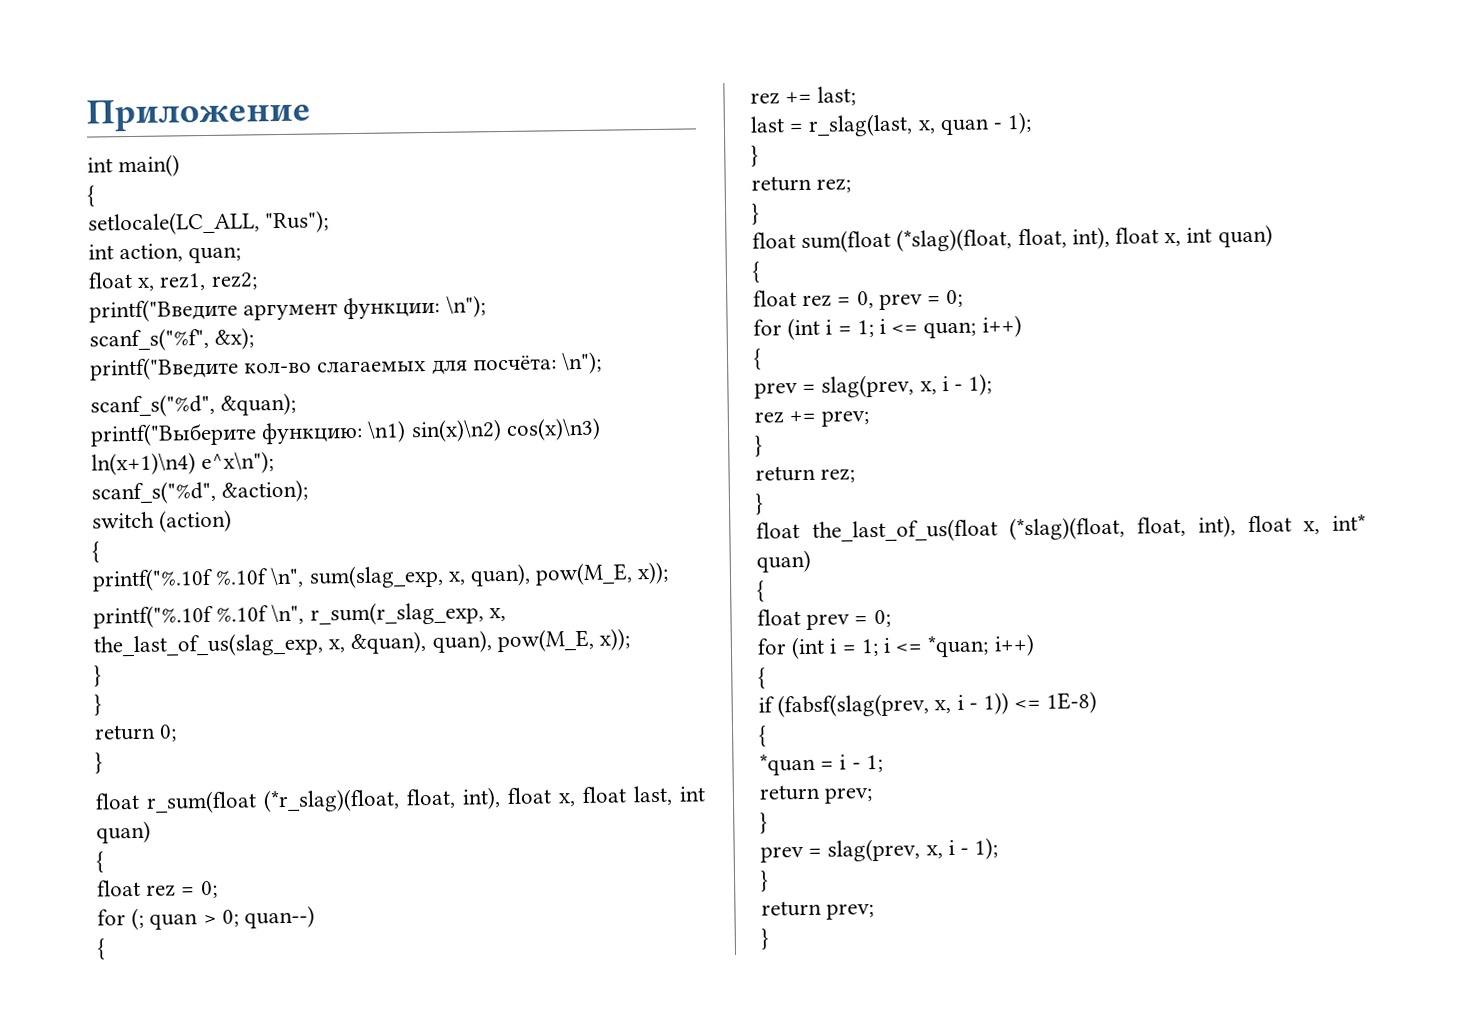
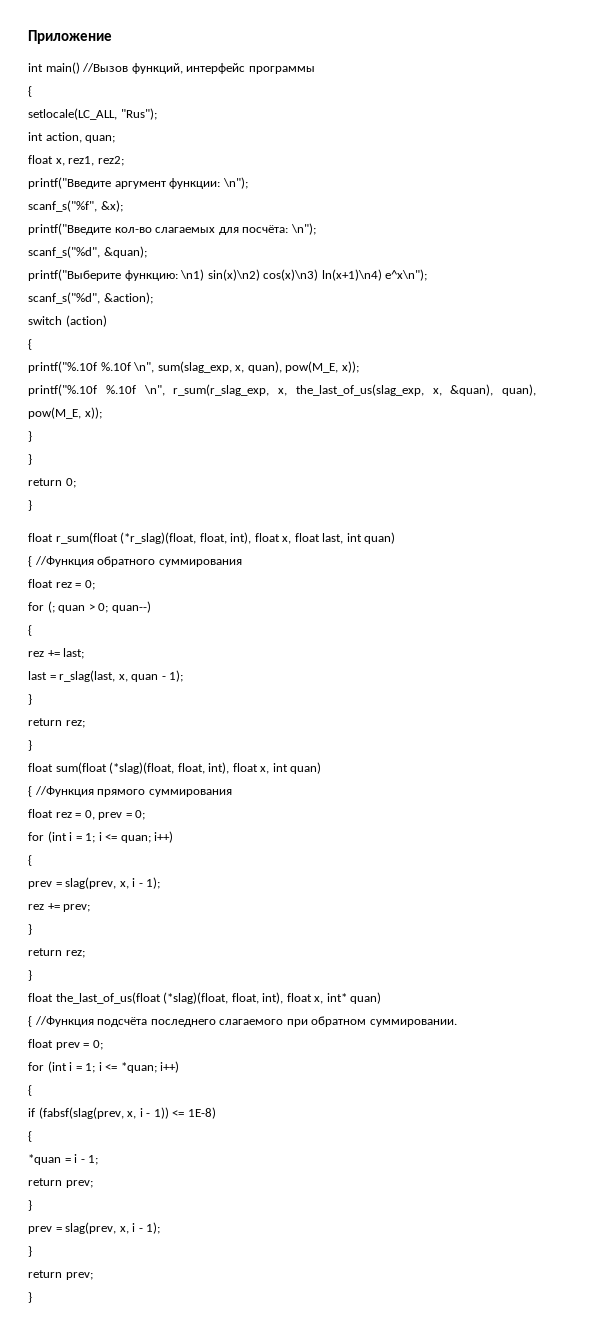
- int main()
+ int main() //Вызов функций, интерфейс программы
  float r_sum(float (*r_slag)(float, float, int), float x, float last, int quan)
- {
+ { //Функция обратного суммирования
  float sum(float (*slag)(float, float, int), float x, int quan)
- {
+ { //Функция прямого суммирования
  float the_last_of_us(float (*slag)(float, float, int), float x, int* quan)
- {
+ { //Функция подсчёта последнего слагаемого при обратном суммировании.

